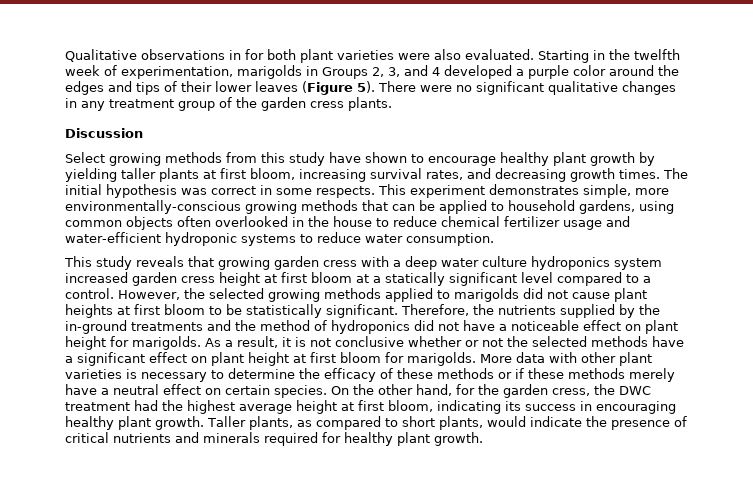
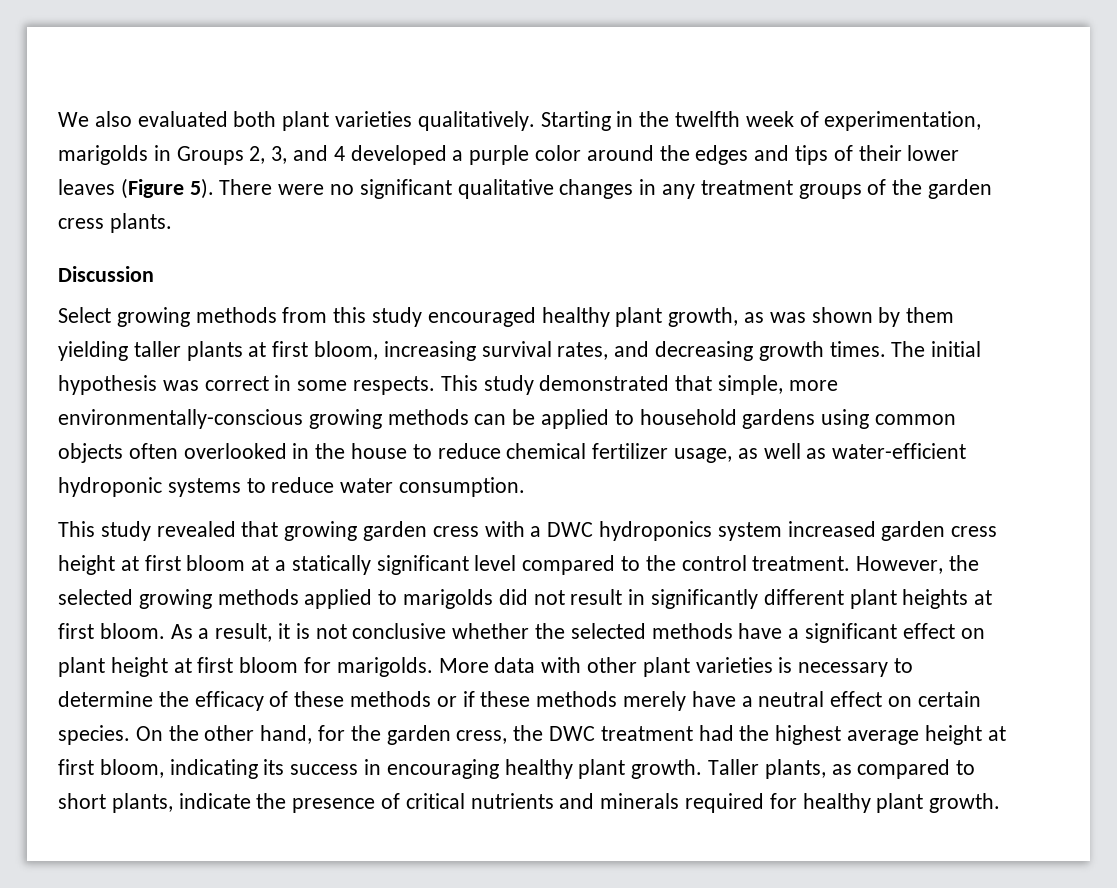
- Qualitative observations in for both plant varieties were also evaluated.
+ We also evaluated both plant varieties qualitatively.
- There were no significant qualitative changes in any treatment group of the garden cress plants.
+ There were no significant qualitative changes in any treatment groups of the garden cress plants.
- Select growing methods from this study have shown to encourage healthy plant growth by yielding taller plants at first bloom, increasing survival rates, and decreasing growth times.
+ Select growing methods from this study encouraged healthy plant growth, as was shown by them yielding taller plants at first bloom, increasing survival rates, and decreasing growth times.
- This experiment demonstrates simple, more environmentally-conscious growing methods that can be applied to household gardens, using common objects often overlooked in the house to reduce chemical fertilizer usage and water-efficient hydroponic systems to reduce water consumption.
+ This study demonstrated that simple, more environmentally-conscious growing methods can be applied to household gardens using common objects often overlooked in the house to reduce chemical fertilizer usage, as well as water-efficient hydroponic systems to reduce water consumption.
- This study reveals that growing garden cress with a deep water culture hydroponics system increased garden cress height at first bloom at a statically significant level compared to a control.
+ This study revealed that growing garden cress with a DWC hydroponics system increased garden cress height at first bloom at a statically significant level compared to the control treatment.
- However, the selected growing methods applied to marigolds did not cause plant heights at first bloom to be statistically significant. Therefore, the nutrients supplied by the in-ground treatments and the method of hydroponics did not have a noticeable effect on plant height for marigolds.
+ However, the selected growing methods applied to marigolds did not result in significantly different plant heights at first bloom.
- As a result, it is not conclusive whether or not the selected methods have a significant effect on plant height at first bloom for marigolds.
+ As a result, it is not conclusive whether the selected methods have a significant effect on plant height at first bloom for marigolds.
- Taller plants, as compared to short plants, would indicate the presence of critical nutrients and minerals required for healthy plant growth.
+ Taller plants, as compared to short plants, indicate the presence of critical nutrients and minerals required for healthy plant growth.

